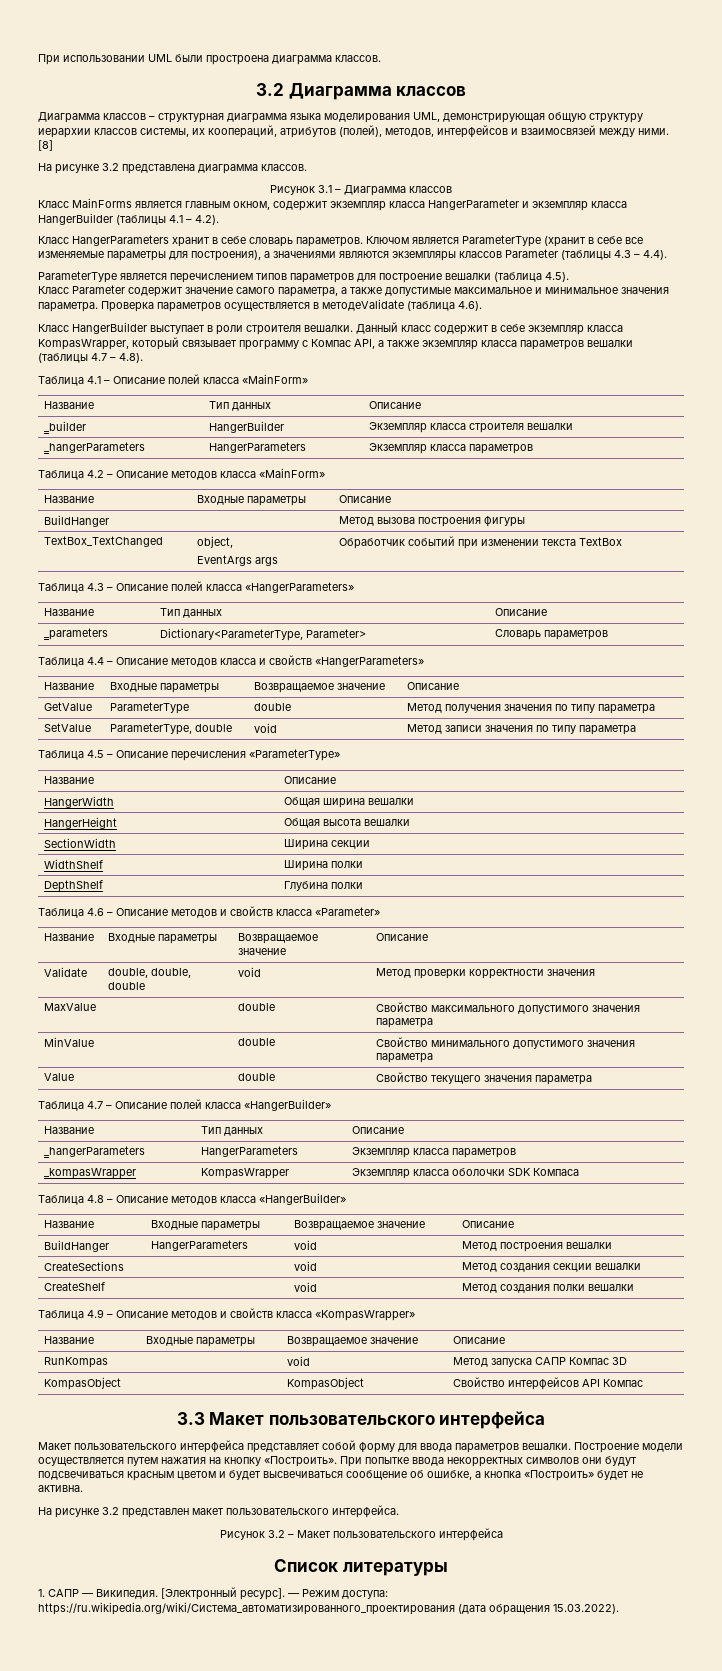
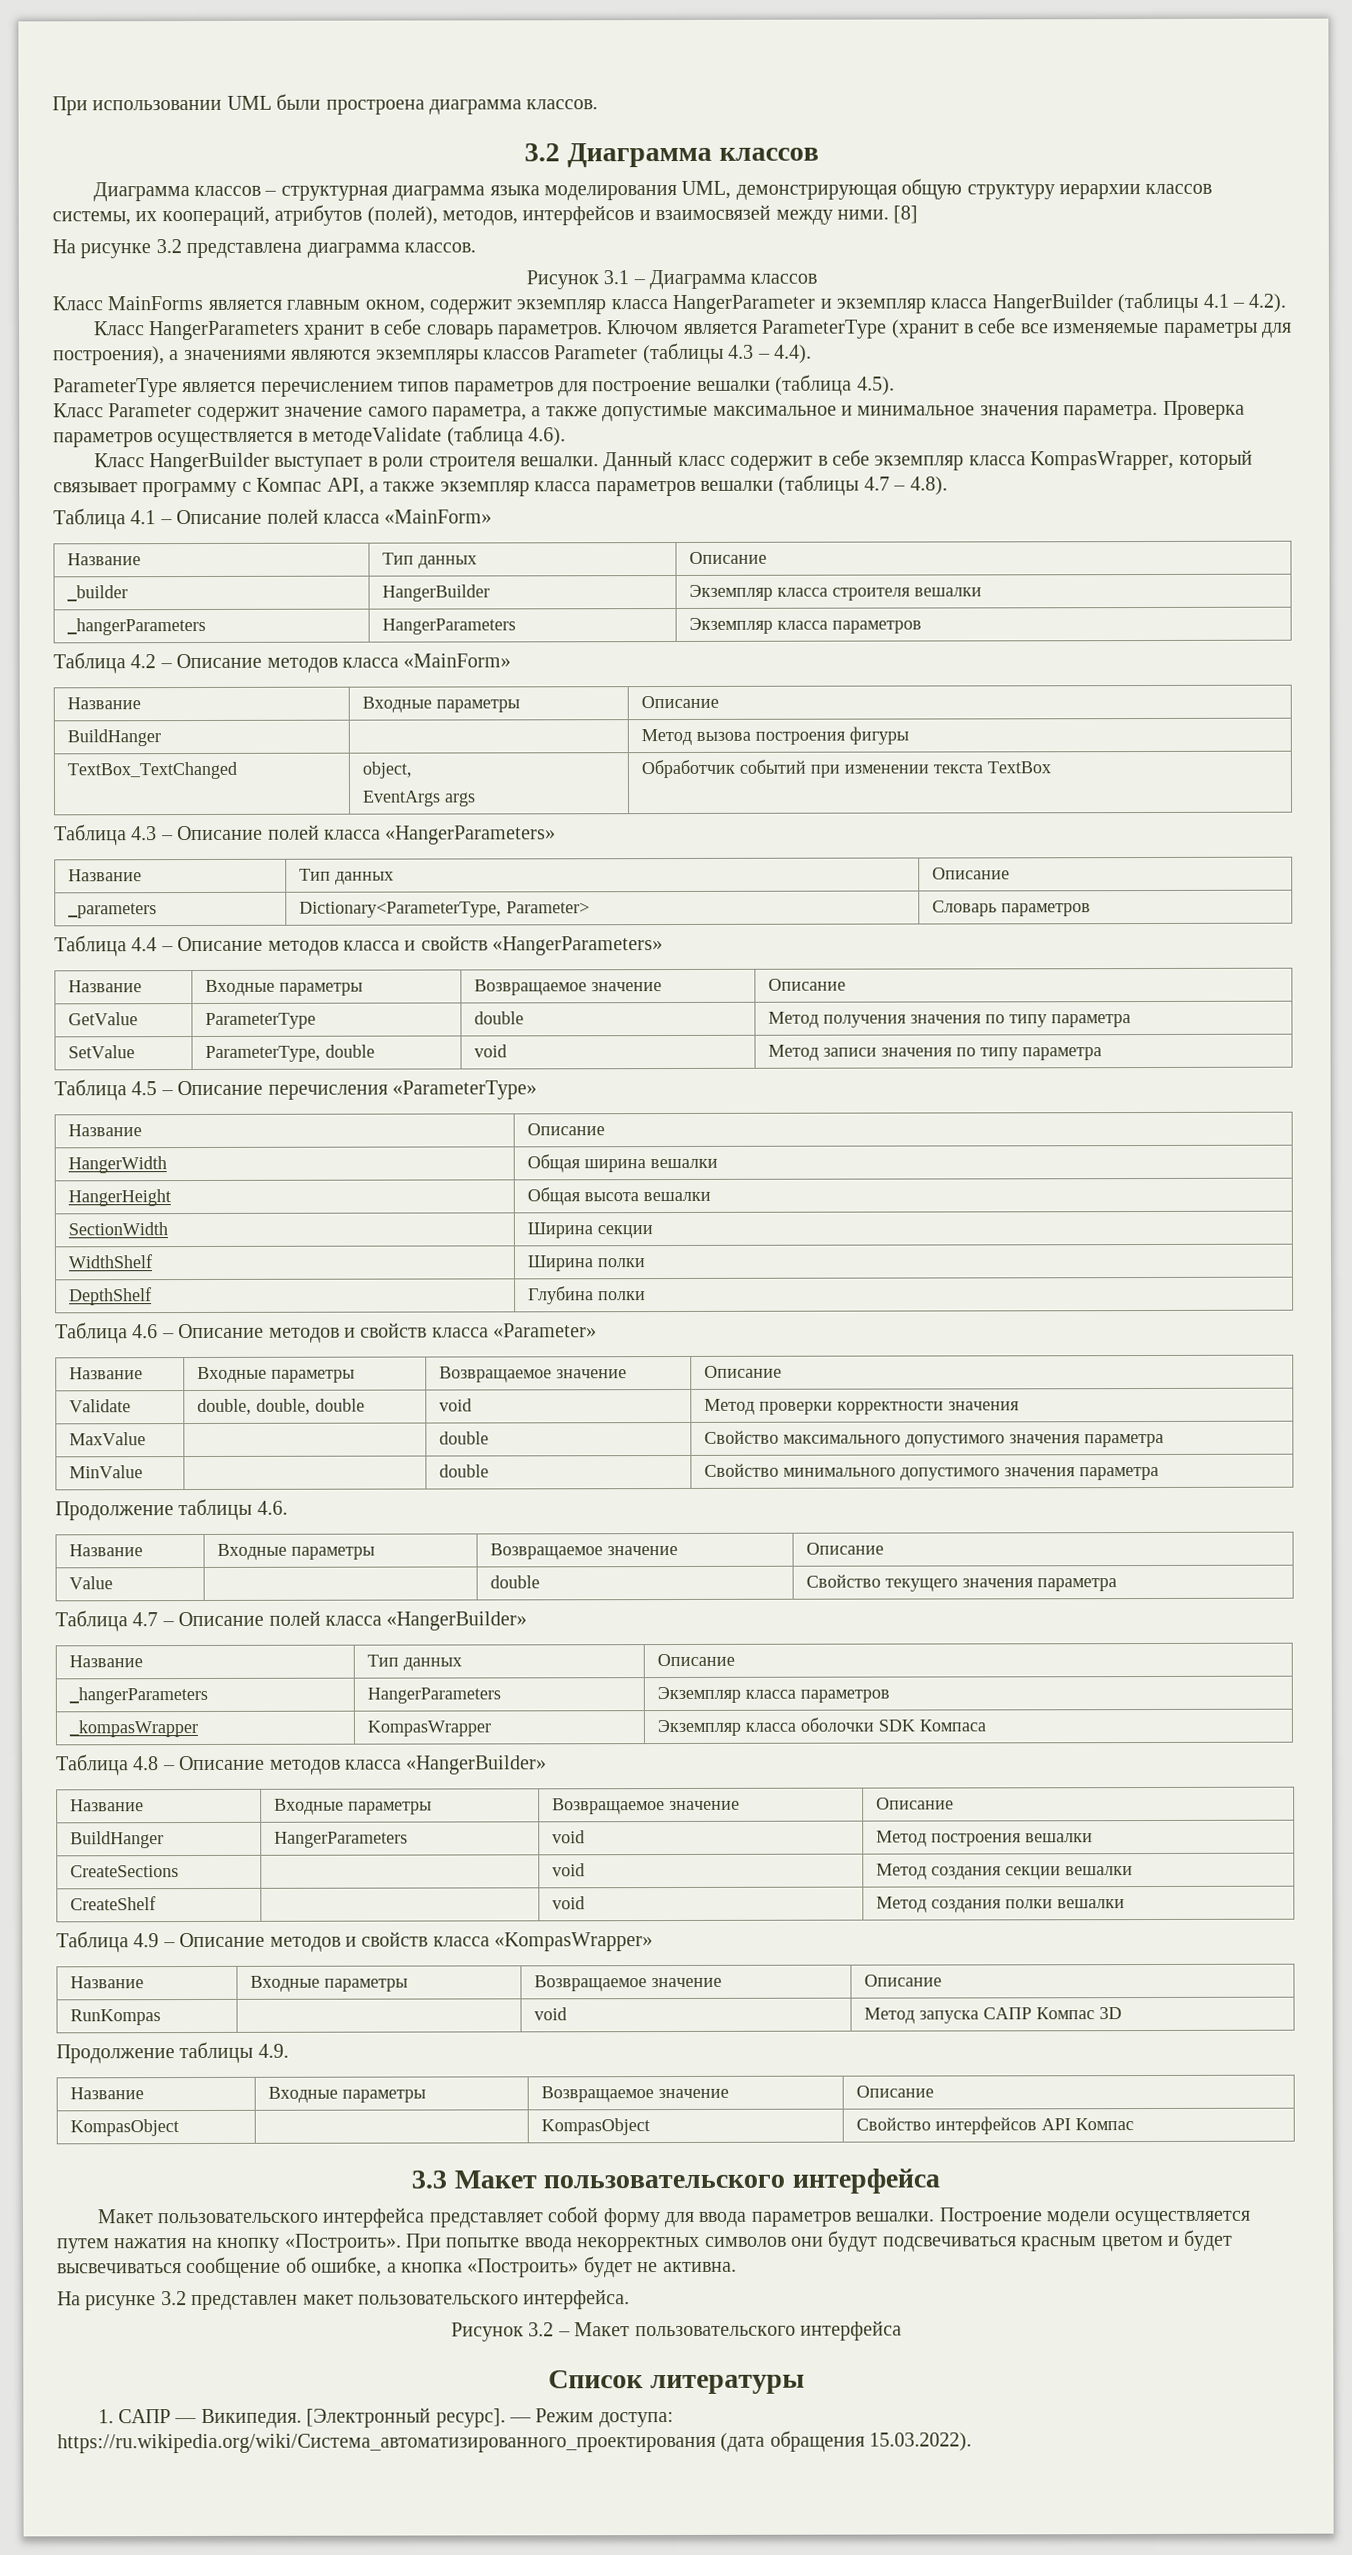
+ Продолжение таблицы 4.6.
+ Название | Входные параметры | Возвращаемое значение | Описание
+ Продолжение таблицы 4.9.
+ Название | Входные параметры | Возвращаемое значение | Описание

